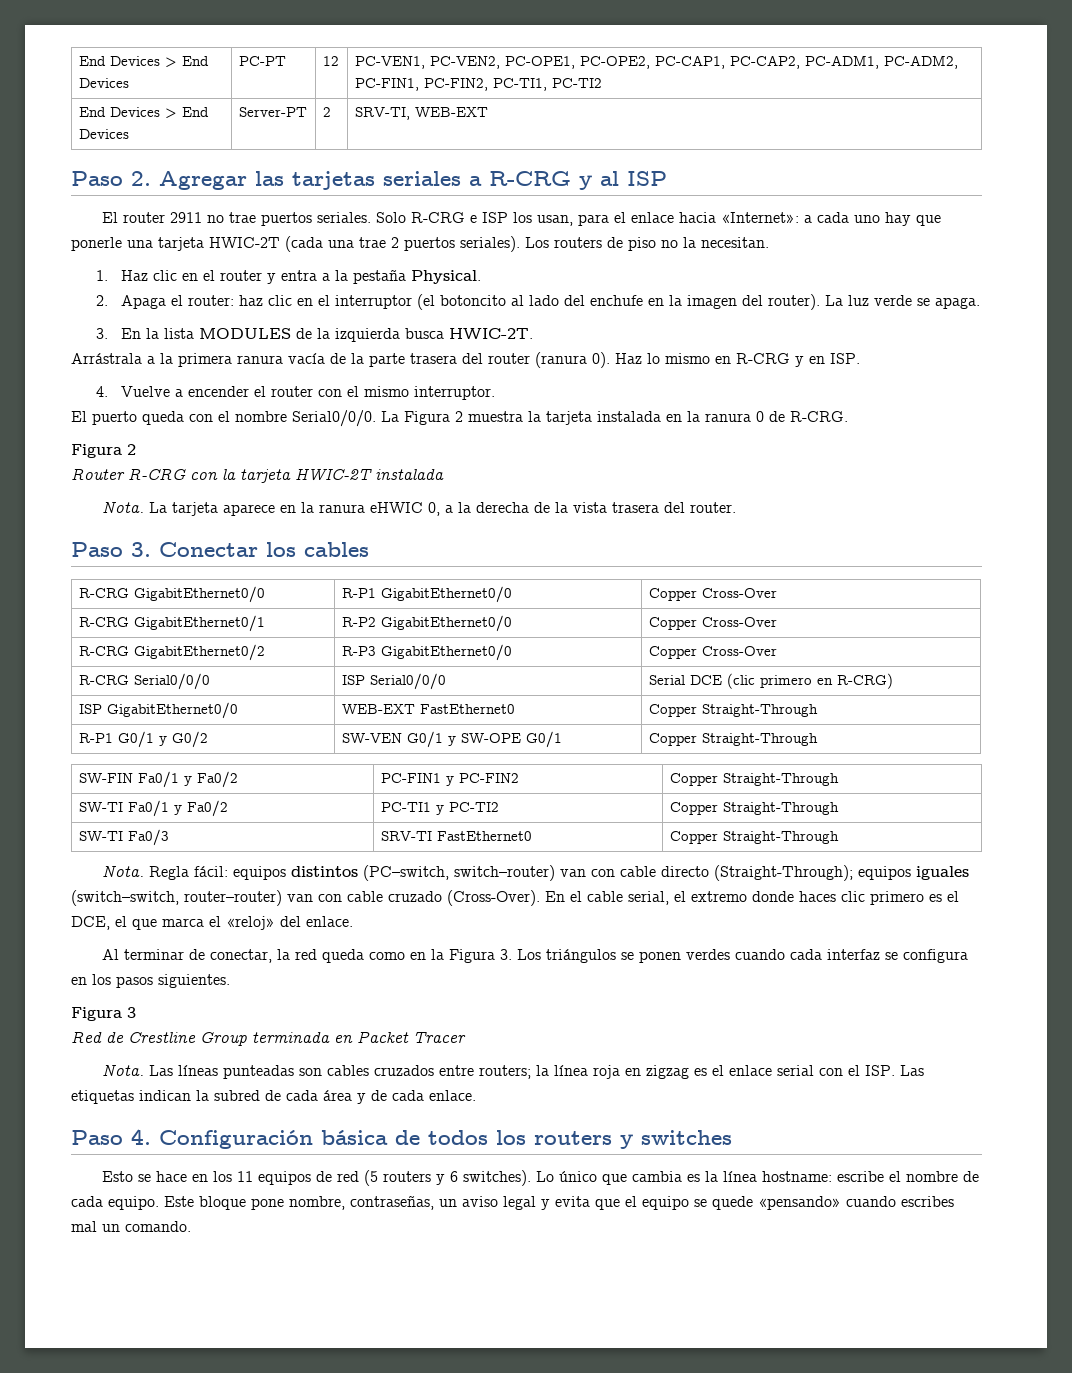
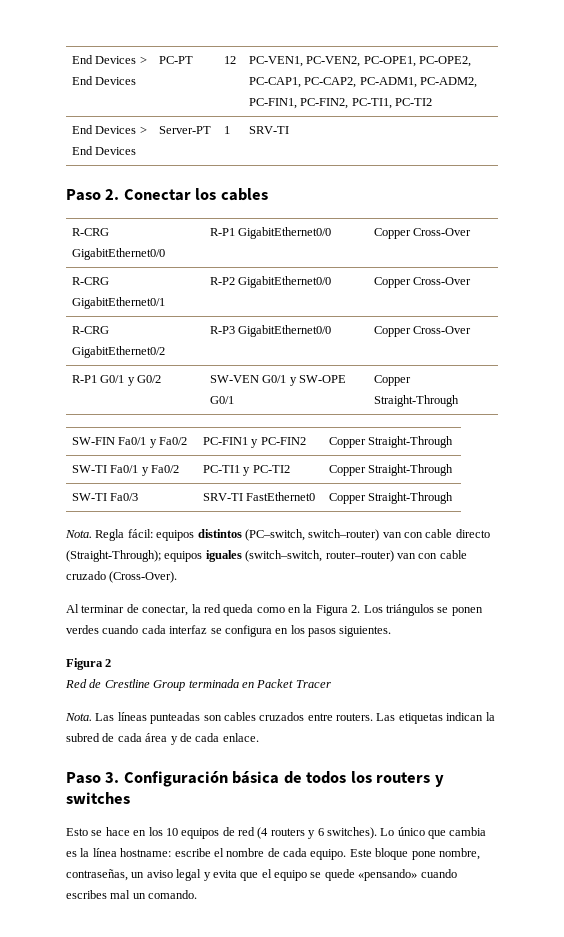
- End Devices > End Devices | Server-PT | 2 | SRV-TI, WEB-EXT
+ End Devices > End Devices | Server-PT | 1 | SRV-TI
- Paso 2. Agregar las tarjetas seriales a R-CRG y al ISP
- El router 2911 no trae puertos seriales. Solo R-CRG e ISP los usan, para el enlace hacia «Internet»: a cada uno hay que ponerle una tarjeta HWIC-2T (cada una trae 2 puertos seriales). Los routers de piso no la necesitan.
- 1. Haz clic en el router y entra a la pestaña Physical.
- 2. Apaga el router: haz clic en el interruptor (el botoncito al lado del enchufe en la imagen del router). La luz verde se apaga.
- 3. En la lista MODULES de la izquierda busca HWIC-2T.
- Arrástrala a la primera ranura vacía de la parte trasera del router (ranura 0). Haz lo mismo en R-CRG y en ISP.
- 4. Vuelve a encender el router con el mismo interruptor.
- El puerto queda con el nombre Serial0/0/0. La Figura 2 muestra la tarjeta instalada en la ranura 0 de R-CRG.
- Figura 2
- Router R-CRG con la tarjeta HWIC-2T instalada
- Nota. La tarjeta aparece en la ranura eHWIC 0, a la derecha de la vista trasera del router.
- Paso 3. Conectar los cables
+ Paso 2. Conectar los cables
- R-CRG Serial0/0/0 | ISP Serial0/0/0 | Serial DCE (clic primero en R-CRG)
- ISP GigabitEthernet0/0 | WEB-EXT FastEthernet0 | Copper Straight-Through
- En el cable serial, el extremo donde haces clic primero es el DCE, el que marca el «reloj» del enlace.
- Al terminar de conectar, la red queda como en la Figura 3. Los triángulos se ponen verdes cuando cada interfaz se configura en los pasos siguientes.
+ Al terminar de conectar, la red queda como en la Figura 2. Los triángulos se ponen verdes cuando cada interfaz se configura en los pasos siguientes.
- Figura 3
+ Figura 2
- Las líneas punteadas son cables cruzados entre routers; la línea roja en zigzag es el enlace serial con el ISP. Las etiquetas indican la subred de cada área y de cada enlace.
+ Las líneas punteadas son cables cruzados entre routers. Las etiquetas indican la subred de cada área y de cada enlace.
- Paso 4. Configuración básica de todos los routers y switches
+ Paso 3. Configuración básica de todos los routers y switches
- Esto se hace en los 11 equipos de red (5 routers y 6 switches).
+ Esto se hace en los 10 equipos de red (4 routers y 6 switches).

